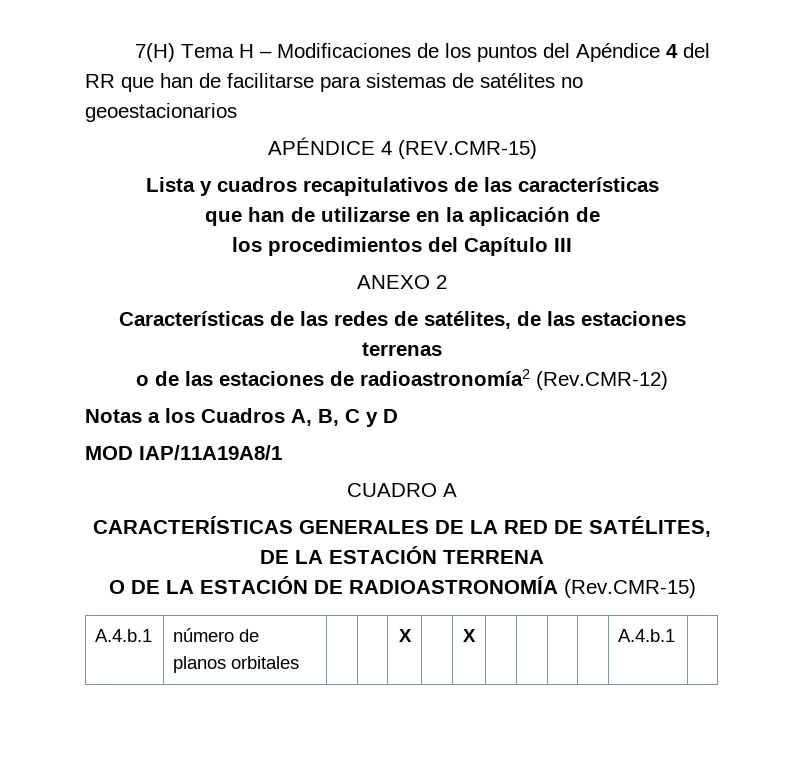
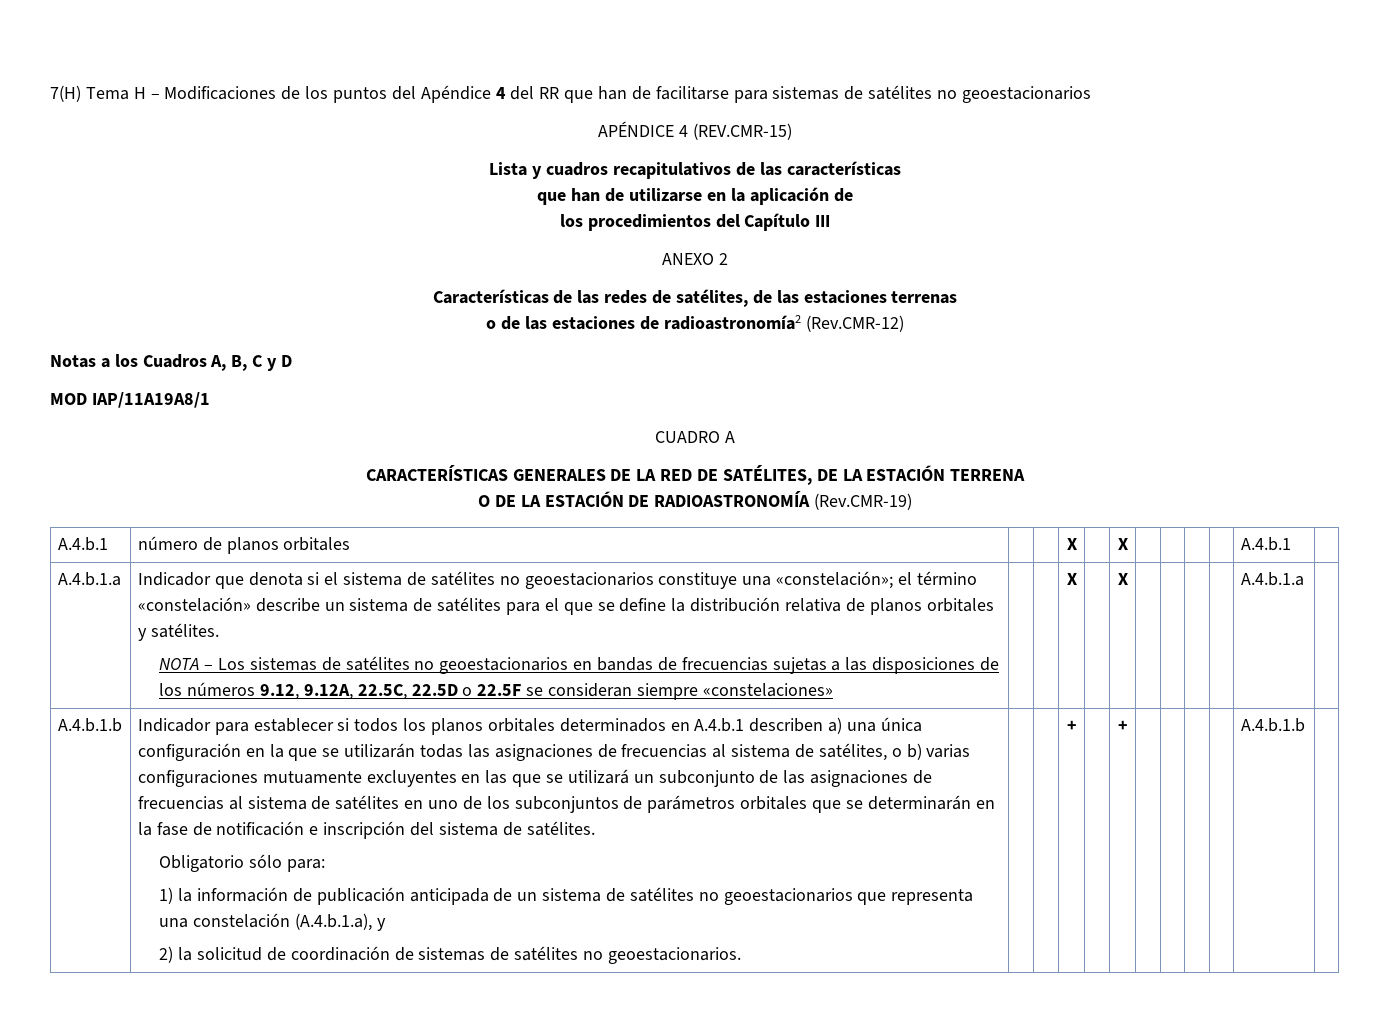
- O DE LA ESTACIÓN DE RADIOASTRONOMÍA (Rev.CMR-15)
+ O DE LA ESTACIÓN DE RADIOASTRONOMÍA (Rev.CMR-19)
+ A.4.b.1.a | Indicador que denota si el sistema de satélites no geoestacionarios constituye una «constelación»; el término «constelación» describe un sistema de satélites para el que se define la distribución relativa de planos orbitales y satélites.
+ NOTA – Los sistemas de satélites no geoestacionarios en bandas de frecuencias sujetas a las disposiciones de los números 9.12, 9.12A, 22.5C, 22.5D o 22.5F se consideran siempre «constelaciones» | | | X | | X | | | | | A.4.b.1.a |
+ A.4.b.1.b | Indicador para establecer si todos los planos orbitales determinados en A.4.b.1 describen a) una única configuración en la que se utilizarán todas las asignaciones de frecuencias al sistema de satélites, o b) varias configuraciones mutuamente excluyentes en las que se utilizará un subconjunto de las asignaciones de frecuencias al sistema de satélites en uno de los subconjuntos de parámetros orbitales que se determinarán en la fase de notificación e inscripción del sistema de satélites.
+ Obligatorio sólo para:
+ 1) la información de publicación anticipada de un sistema de satélites no geoestacionarios que representa una constelación (A.4.b.1.a), y
+ 2) la solicitud de coordinación de sistemas de satélites no geoestacionarios. | | | + | | + | | | | | A.4.b.1.b

